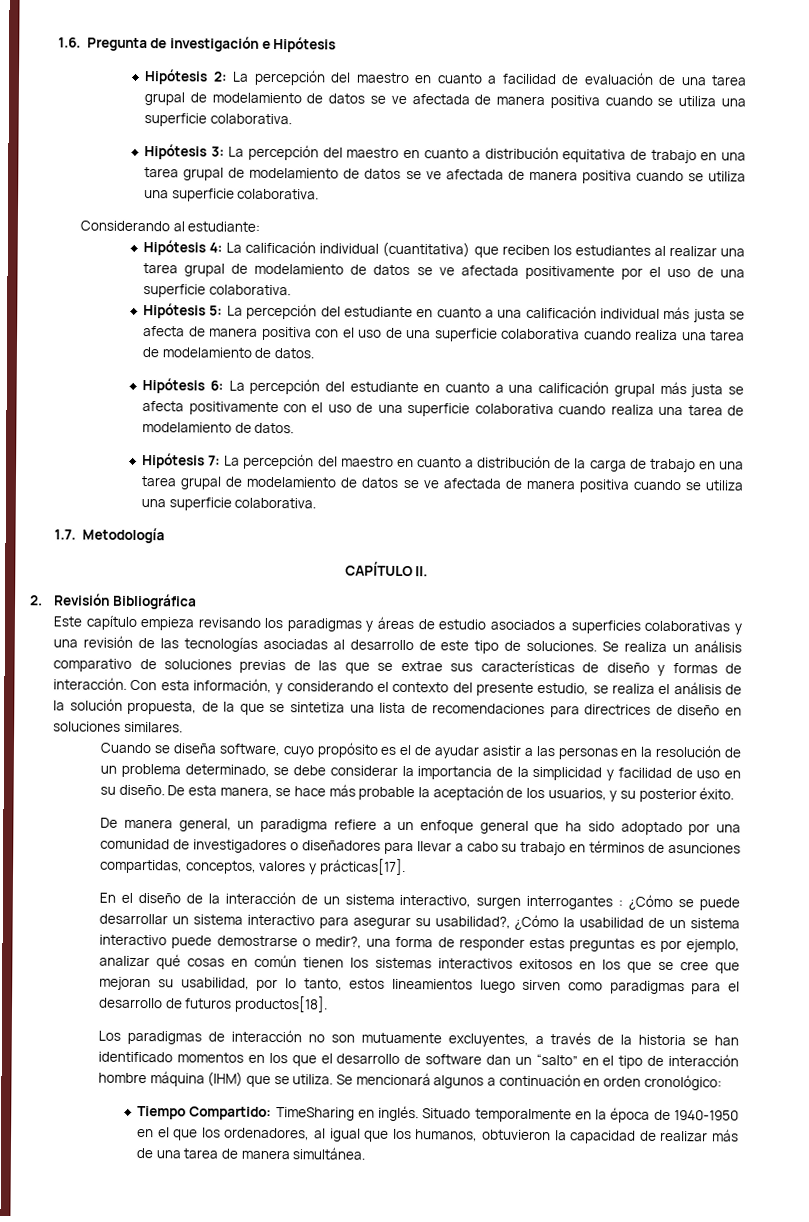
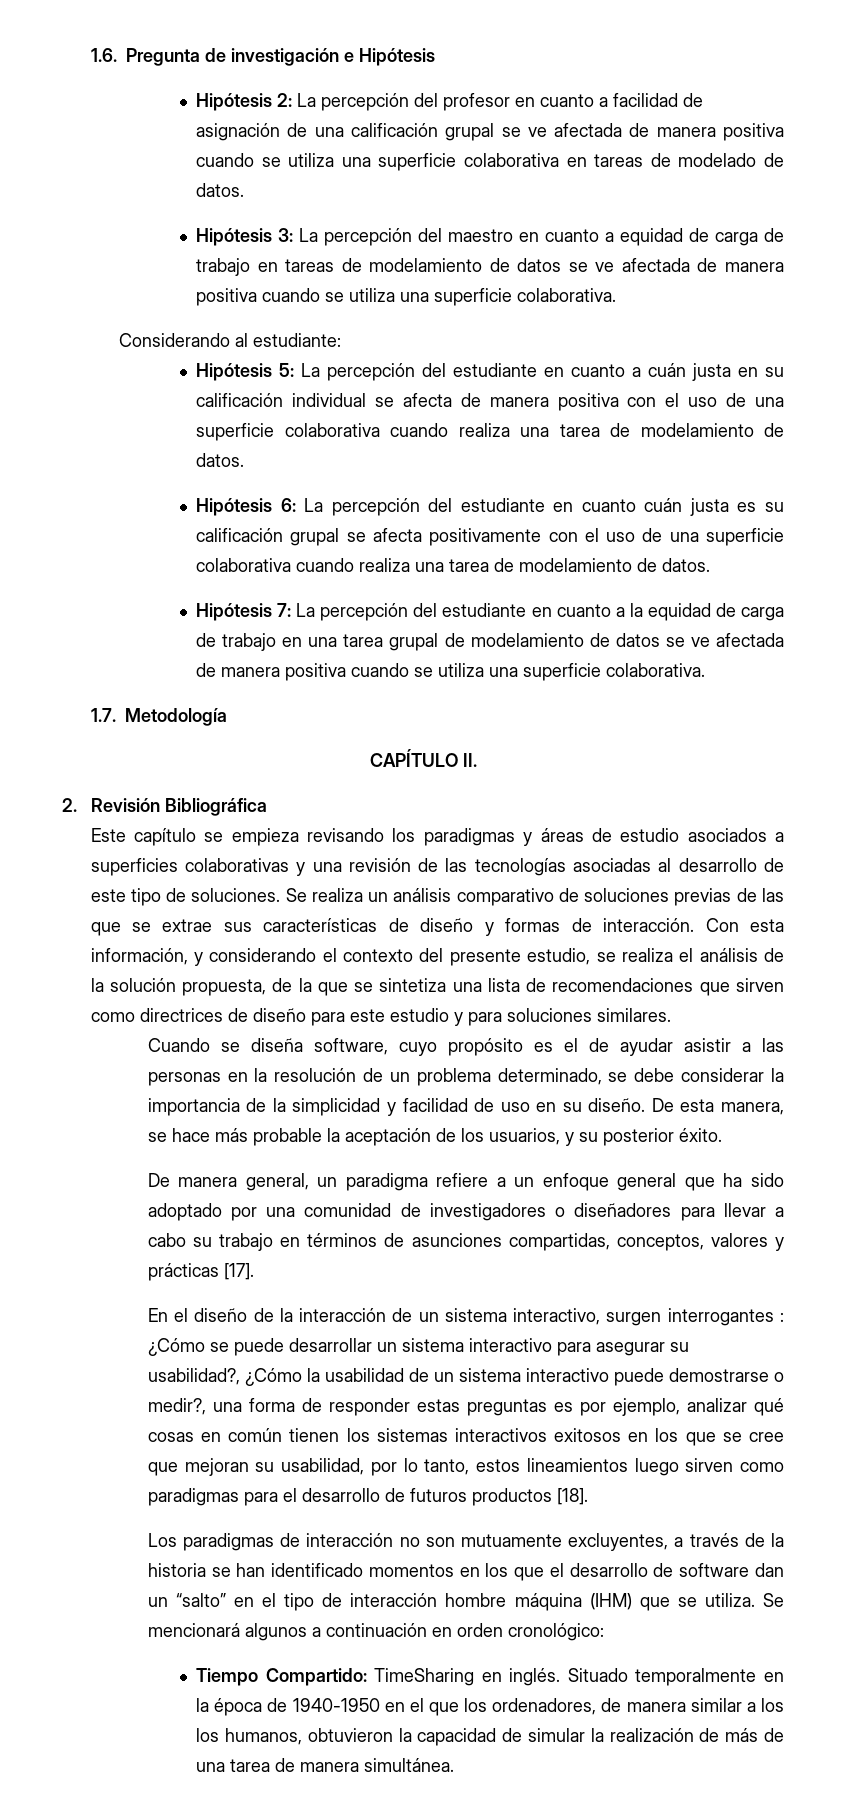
- Hipótesis 2: La percepción del maestro en cuanto a facilidad de evaluación de una tarea grupal de modelamiento de datos se ve afectada de manera positiva cuando se utiliza una superficie colaborativa.
+ Hipótesis 2: La percepción del profesor en cuanto a facilidad de asignación de una calificación grupal se ve afectada de manera positiva cuando se utiliza una superficie colaborativa en tareas de modelado de datos.
- Hipótesis 3: La percepción del maestro en cuanto a distribución equitativa de trabajo en una tarea grupal de modelamiento de datos se ve afectada de manera positiva cuando se utiliza una superficie colaborativa.
+ Hipótesis 3: La percepción del maestro en cuanto a equidad de carga de trabajo en tareas de modelamiento de datos se ve afectada de manera positiva cuando se utiliza una superficie colaborativa.
- Hipótesis 4: La calificación individual (cuantitativa) que reciben los estudiantes al realizar una tarea grupal de modelamiento de datos se ve afectada positivamente por el uso de una superficie colaborativa.
- Hipótesis 5: La percepción del estudiante en cuanto a una calificación individual más justa se afecta de manera positiva con el uso de una superficie colaborativa cuando realiza una tarea de modelamiento de datos.
+ Hipótesis 5: La percepción del estudiante en cuanto a cuán justa en su calificación individual se afecta de manera positiva con el uso de una superficie colaborativa cuando realiza una tarea de modelamiento de datos.
- Hipótesis 6: La percepción del estudiante en cuanto a una calificación grupal más justa se afecta positivamente con el uso de una superficie colaborativa cuando realiza una tarea de modelamiento de datos.
+ Hipótesis 6: La percepción del estudiante en cuanto cuán justa es su calificación grupal se afecta positivamente con el uso de una superficie colaborativa cuando realiza una tarea de modelamiento de datos.
- Hipótesis 7: La percepción del maestro en cuanto a distribución de la carga de trabajo en una tarea grupal de modelamiento de datos se ve afectada de manera positiva cuando se utiliza una superficie colaborativa.
+ Hipótesis 7: La percepción del estudiante en cuanto a la equidad de carga de trabajo en una tarea grupal de modelamiento de datos se ve afectada de manera positiva cuando se utiliza una superficie colaborativa.
- Este capítulo empieza revisando los paradigmas y áreas de estudio asociados a superficies colaborativas y una revisión de las tecnologías asociadas al desarrollo de este tipo de soluciones.
+ Este capítulo se empieza revisando los paradigmas y áreas de estudio asociados a superficies colaborativas y una revisión de las tecnologías asociadas al desarrollo de este tipo de soluciones.
- Con esta información, y considerando el contexto del presente estudio, se realiza el análisis de la solución propuesta, de la que se sintetiza una lista de recomendaciones para directrices de diseño en soluciones similares.
+ Con esta información, y considerando el contexto del presente estudio, se realiza el análisis de la solución propuesta, de la que se sintetiza una lista de recomendaciones que sirven como directrices de diseño para este estudio y para soluciones similares.
- De manera general, un paradigma refiere a un enfoque general que ha sido adoptado por una comunidad de investigadores o diseñadores para llevar a cabo su trabajo en términos de asunciones compartidas, conceptos, valores y prácticas[17].
+ De manera general, un paradigma refiere a un enfoque general que ha sido adoptado por una comunidad de investigadores o diseñadores para llevar a cabo su trabajo en términos de asunciones compartidas, conceptos, valores y prácticas [17].
- ¿Cómo se puede desarrollar un sistema interactivo para asegurar su usabilidad?, ¿Cómo la usabilidad de un sistema interactivo puede demostrarse o medir?, una forma de responder estas preguntas es por ejemplo, analizar qué cosas en común tienen los sistemas interactivos exitosos en los que se cree que mejoran su usabilidad, por lo tanto, estos lineamientos luego sirven como paradigmas para el desarrollo de futuros productos[18].
+ ¿Cómo se puede desarrollar un sistema interactivo para asegurar su usabilidad?, ¿Cómo la usabilidad de un sistema interactivo puede demostrarse o medir?, una forma de responder estas preguntas es por ejemplo, analizar qué cosas en común tienen los sistemas interactivos exitosos en los que se cree que mejoran su usabilidad, por lo tanto, estos lineamientos luego sirven como paradigmas para el desarrollo de futuros productos [18].
- Situado temporalmente en la época de 1940-1950 en el que los ordenadores, al igual que los humanos, obtuvieron la capacidad de realizar más de una tarea de manera simultánea.
+ Situado temporalmente en la época de 1940-1950 en el que los ordenadores, de manera similar a los los humanos, obtuvieron la capacidad de simular la realización de más de una tarea de manera simultánea.

